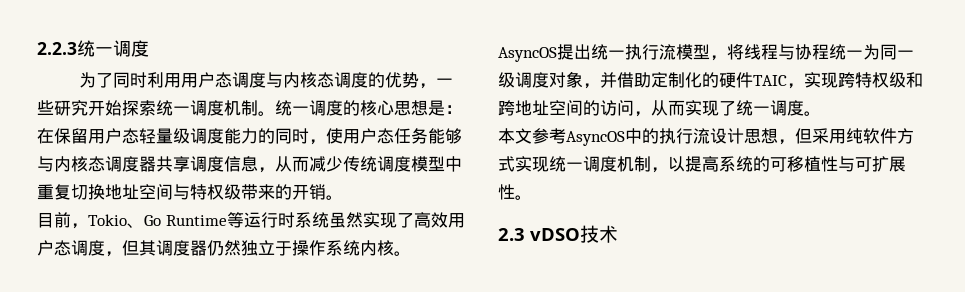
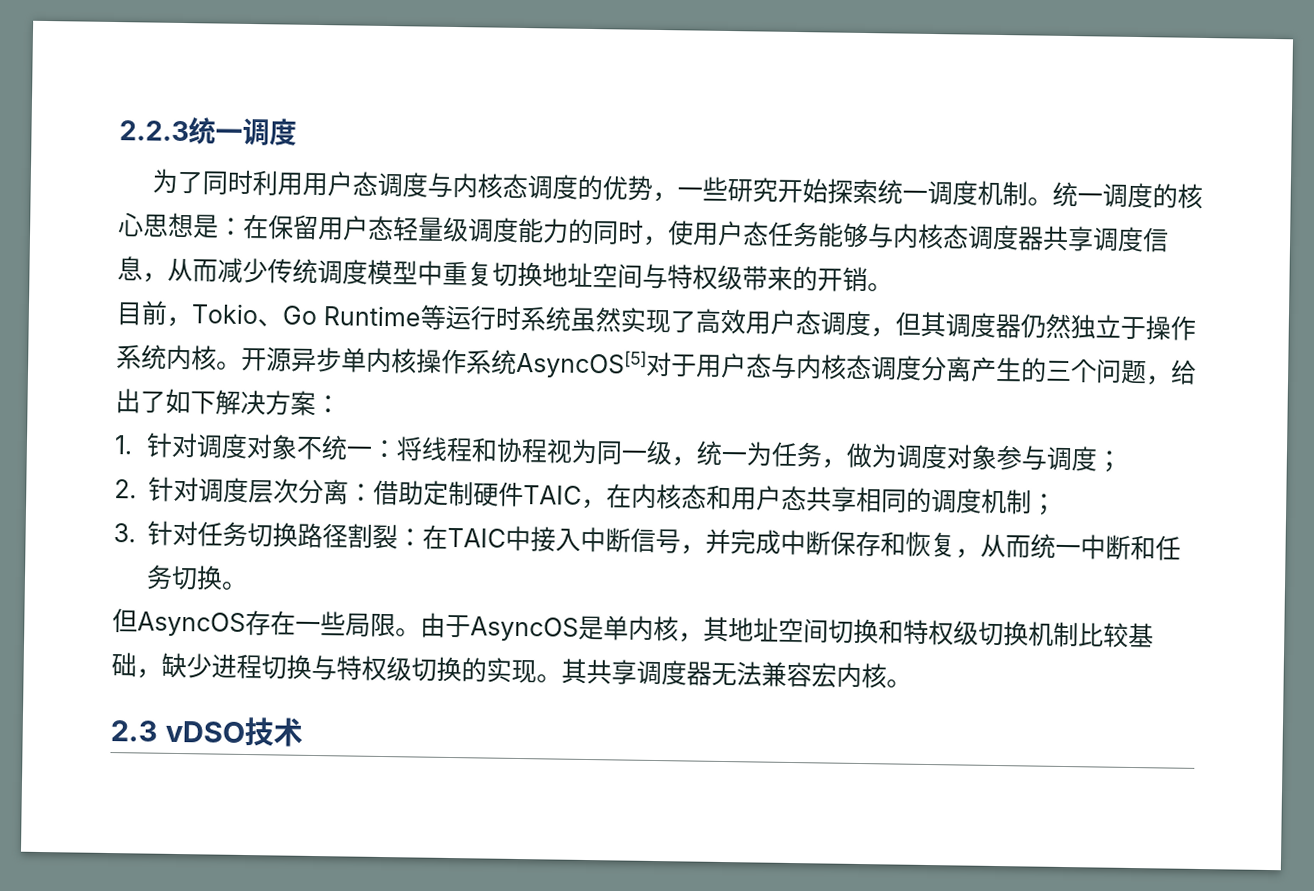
- AsyncOS提出统一执行流模型，将线程与协程统一为同一级调度对象，并借助定制化的硬件TAIC，实现跨特权级和跨地址空间的访问，从而实现了统一调度。
- 本文参考AsyncOS中的执行流设计思想，但采用纯软件方式实现统一调度机制，以提高系统的可移植性与可扩展性。
+ 开源异步单内核操作系统AsyncOS[5]对于用户态与内核态调度分离产生的三个问题，给出了如下解决方案：
+ 1.针对调度对象不统一：将线程和协程视为同一级，统一为任务，做为调度对象参与调度；
+ 2.针对调度层次分离：借助定制硬件TAIC，在内核态和用户态共享相同的调度机制；
+ 3.针对任务切换路径割裂：在TAIC中接入中断信号，并完成中断保存和恢复，从而统一中断和任务切换。
+ 但AsyncOS存在一些局限。由于AsyncOS是单内核，其地址空间切换和特权级切换机制比较基础，缺少进程切换与特权级切换的实现。其共享调度器无法兼容宏内核。

